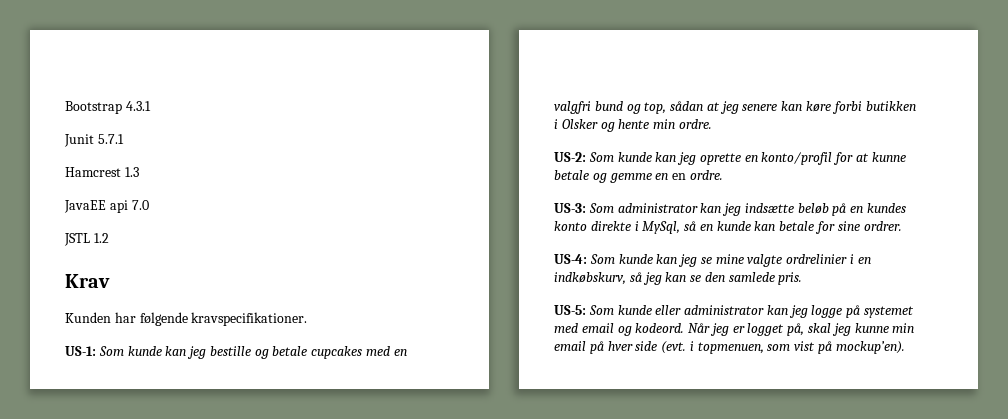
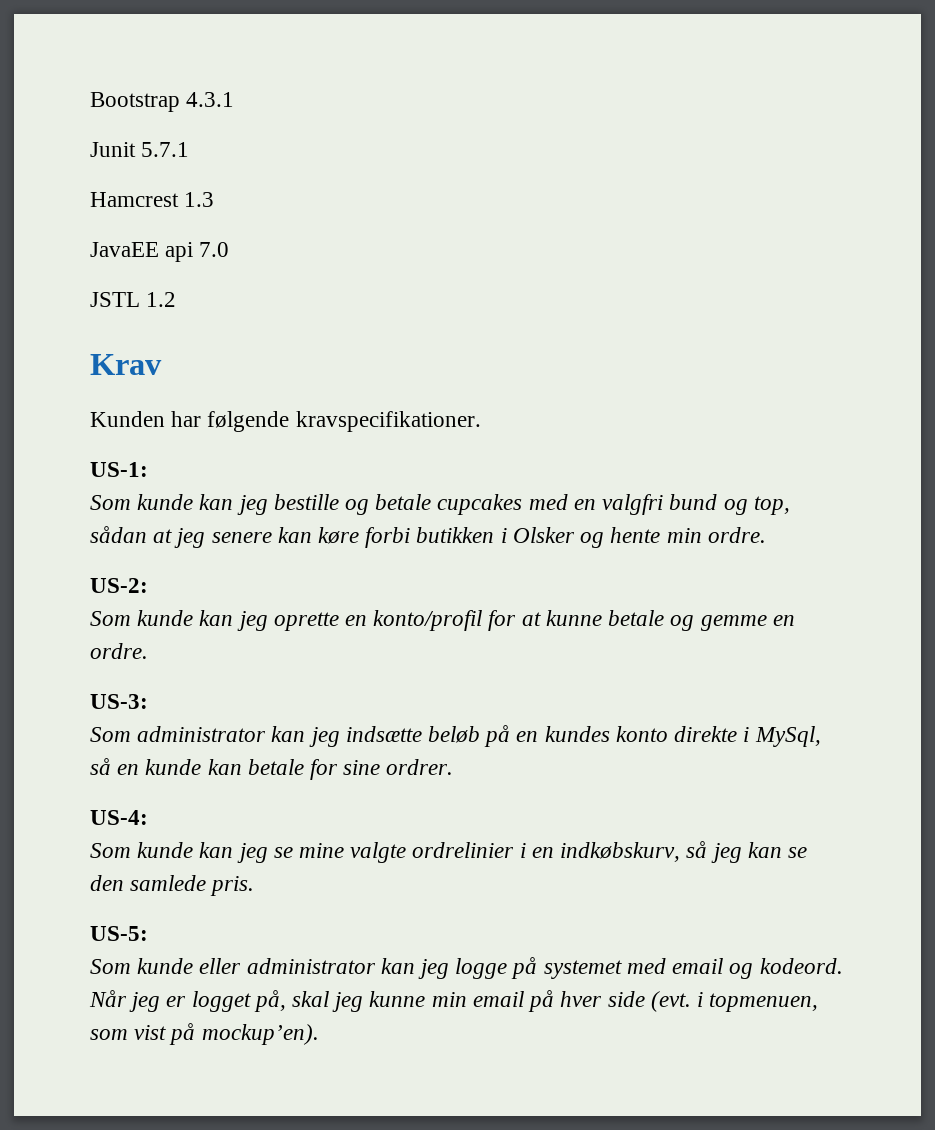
- US-1: Som kunde kan jeg bestille og betale cupcakes med en valgfri bund og top, sådan at jeg senere kan køre forbi butikken i Olsker og hente min ordre.
+ US-1:
+ Som kunde kan jeg bestille og betale cupcakes med en valgfri bund og top, sådan at jeg senere kan køre forbi butikken i Olsker og hente min ordre.
- US-2: Som kunde kan jeg oprette en konto/profil for at kunne betale og gemme en en ordre.
+ US-2:
+ Som kunde kan jeg oprette en konto/profil for at kunne betale og gemme en ordre.
- US-3: Som administrator kan jeg indsætte beløb på en kundes konto direkte i MySql, så en kunde kan betale for sine ordrer.
+ US-3:
+ Som administrator kan jeg indsætte beløb på en kundes konto direkte i MySql, så en kunde kan betale for sine ordrer.
- US-4: Som kunde kan jeg se mine valgte ordrelinier i en indkøbskurv, så jeg kan se den samlede pris.
+ US-4:
+ Som kunde kan jeg se mine valgte ordrelinier i en indkøbskurv, så jeg kan se den samlede pris.
- US-5: Som kunde eller administrator kan jeg logge på systemet med email og kodeord.
+ US-5:
+ Som kunde eller administrator kan jeg logge på systemet med email og kodeord.

